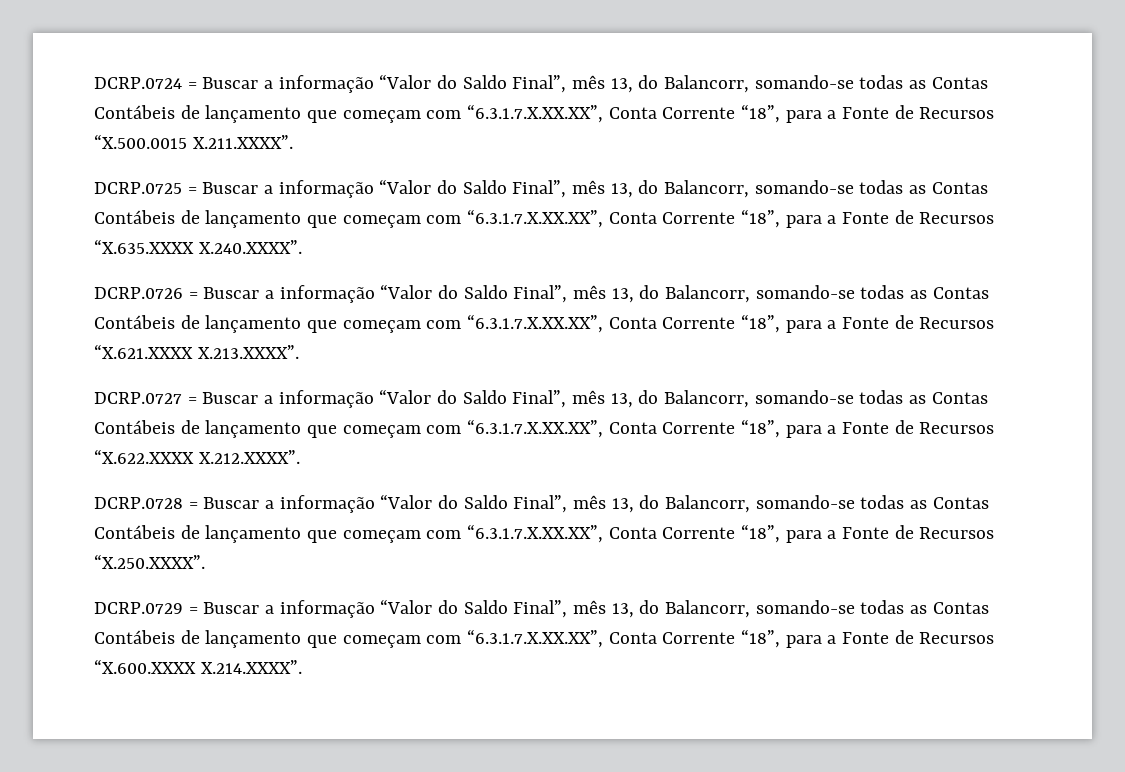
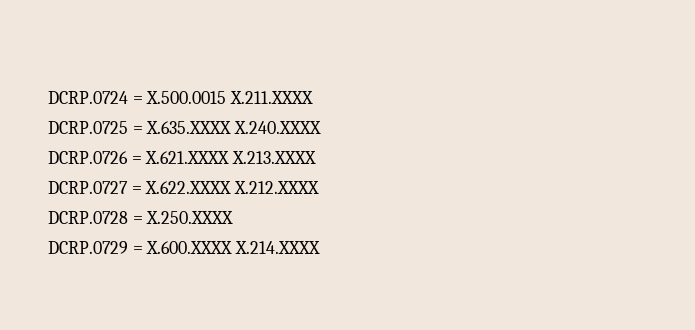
- DCRP.0724 = Buscar a informação “Valor do Saldo Final”, mês 13, do Balancorr, somando-se todas as Contas Contábeis de lançamento que começam com “6.3.1.7.X.XX.XX”, Conta Corrente “18”, para a Fonte de Recursos “X.500.0015 X.211.XXXX”.
- DCRP.0725 = Buscar a informação “Valor do Saldo Final”, mês 13, do Balancorr, somando-se todas as Contas Contábeis de lançamento que começam com “6.3.1.7.X.XX.XX”, Conta Corrente “18”, para a Fonte de Recursos “X.635.XXXX X.240.XXXX”.
- DCRP.0726 = Buscar a informação “Valor do Saldo Final”, mês 13, do Balancorr, somando-se todas as Contas Contábeis de lançamento que começam com “6.3.1.7.X.XX.XX”, Conta Corrente “18”, para a Fonte de Recursos “X.621.XXXX X.213.XXXX”.
- DCRP.0727 = Buscar a informação “Valor do Saldo Final”, mês 13, do Balancorr, somando-se todas as Contas Contábeis de lançamento que começam com “6.3.1.7.X.XX.XX”, Conta Corrente “18”, para a Fonte de Recursos “X.622.XXXX X.212.XXXX”.
- DCRP.0728 = Buscar a informação “Valor do Saldo Final”, mês 13, do Balancorr, somando-se todas as Contas Contábeis de lançamento que começam com “6.3.1.7.X.XX.XX”, Conta Corrente “18”, para a Fonte de Recursos “X.250.XXXX”.
- DCRP.0729 = Buscar a informação “Valor do Saldo Final”, mês 13, do Balancorr, somando-se todas as Contas Contábeis de lançamento que começam com “6.3.1.7.X.XX.XX”, Conta Corrente “18”, para a Fonte de Recursos “X.600.XXXX X.214.XXXX”.
+ DCRP.0724 = X.500.0015 X.211.XXXX
+ DCRP.0725 = X.635.XXXX X.240.XXXX
+ DCRP.0726 = X.621.XXXX X.213.XXXX
+ DCRP.0727 = X.622.XXXX X.212.XXXX
+ DCRP.0728 = X.250.XXXX
+ DCRP.0729 = X.600.XXXX X.214.XXXX

